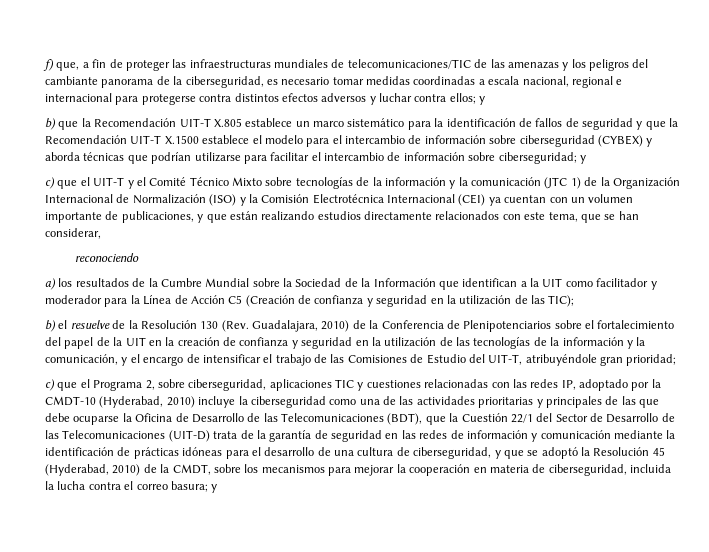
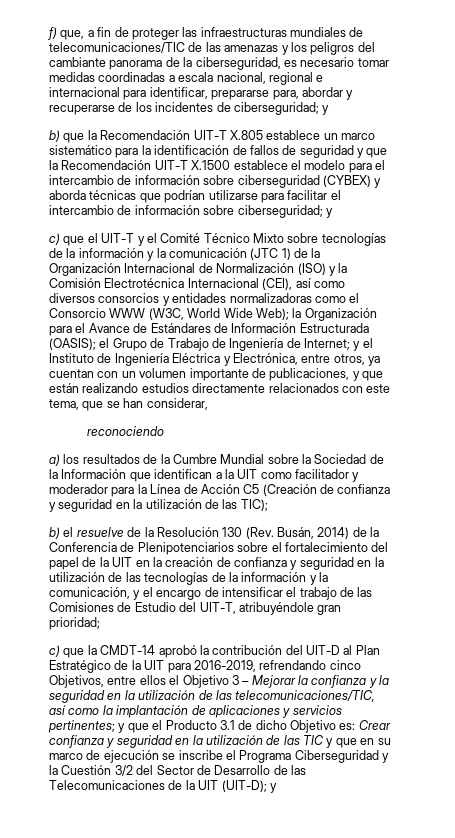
- f) que, a fin de proteger las infraestructuras mundiales de telecomunicaciones/TIC de las amenazas y los peligros del cambiante panorama de la ciberseguridad, es necesario tomar medidas coordinadas a escala nacional, regional e internacional para protegerse contra distintos efectos adversos y luchar contra ellos; y
+ f) que, a fin de proteger las infraestructuras mundiales de telecomunicaciones/TIC de las amenazas y los peligros del cambiante panorama de la ciberseguridad, es necesario tomar medidas coordinadas a escala nacional, regional e internacional para identificar, prepararse para, abordar y recuperarse de los incidentes de ciberseguridad; y
- c) que el UIT-T y el Comité Técnico Mixto sobre tecnologías de la información y la comunicación (JTC 1) de la Organización Internacional de Normalización (ISO) y la Comisión Electrotécnica Internacional (CEI) ya cuentan con un volumen importante de publicaciones, y que están realizando estudios directamente relacionados con este tema, que se han considerar,
+ c) que el UIT-T y el Comité Técnico Mixto sobre tecnologías de la información y la comunicación (JTC 1) de la Organización Internacional de Normalización (ISO) y la Comisión Electrotécnica Internacional (CEI), así como diversos consorcios y entidades normalizadoras como el Consorcio WWW (W3C, World Wide Web); la Organización para el Avance de Estándares de Información Estructurada (OASIS); el Grupo de Trabajo de Ingeniería de Internet; y el Instituto de Ingeniería Eléctrica y Electrónica, entre otros, ya cuentan con un volumen importante de publicaciones, y que están realizando estudios directamente relacionados con este tema, que se han considerar,
- b) el resuelve de la Resolución 130 (Rev. Guadalajara, 2010) de la Conferencia de Plenipotenciarios sobre el fortalecimiento del papel de la UIT en la creación de confianza y seguridad en la utilización de las tecnologías de la información y la comunicación, y el encargo de intensificar el trabajo de las Comisiones de Estudio del UIT-T, atribuyéndole gran prioridad;
+ b) el resuelve de la Resolución 130 (Rev. Busán, 2014) de la Conferencia de Plenipotenciarios sobre el fortalecimiento del papel de la UIT en la creación de confianza y seguridad en la utilización de las tecnologías de la información y la comunicación, y el encargo de intensificar el trabajo de las Comisiones de Estudio del UIT-T, atribuyéndole gran prioridad;
- c) que el Programa 2, sobre ciberseguridad, aplicaciones TIC y cuestiones relacionadas con las redes IP, adoptado por la CMDT-10 (Hyderabad, 2010) incluye la ciberseguridad como una de las actividades prioritarias y principales de las que debe ocuparse la Oficina de Desarrollo de las Telecomunicaciones (BDT), que la Cuestión 22/1 del Sector de Desarrollo de las Telecomunicaciones (UIT-D) trata de la garantía de seguridad en las redes de información y comunicación mediante la identificación de prácticas idóneas para el desarrollo de una cultura de ciberseguridad, y que se adoptó la Resolución 45 (Hyderabad, 2010) de la CMDT, sobre los mecanismos para mejorar la cooperación en materia de ciberseguridad, incluida la lucha contra el correo basura; y
+ c) que la CMDT-14 aprobó la contribución del UIT-D al Plan Estratégico de la UIT para 2016-2019, refrendando cinco Objetivos, entre ellos el Objetivo 3 – Mejorar la confianza y la seguridad en la utilización de las telecomunicaciones/TIC, así como la implantación de aplicaciones y servicios pertinentes; y que el Producto 3.1 de dicho Objetivo es: Crear confianza y seguridad en la utilización de las TIC y que en su marco de ejecución se inscribe el Programa Ciberseguridad y la Cuestión 3/2 del Sector de Desarrollo de las Telecomunicaciones de la UIT (UIT-D); y

